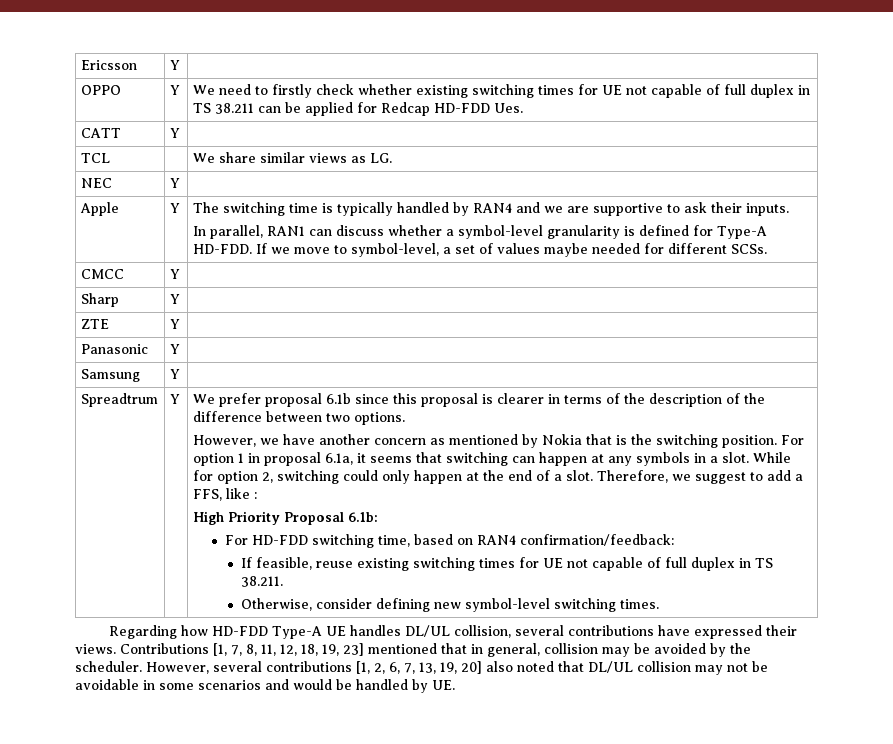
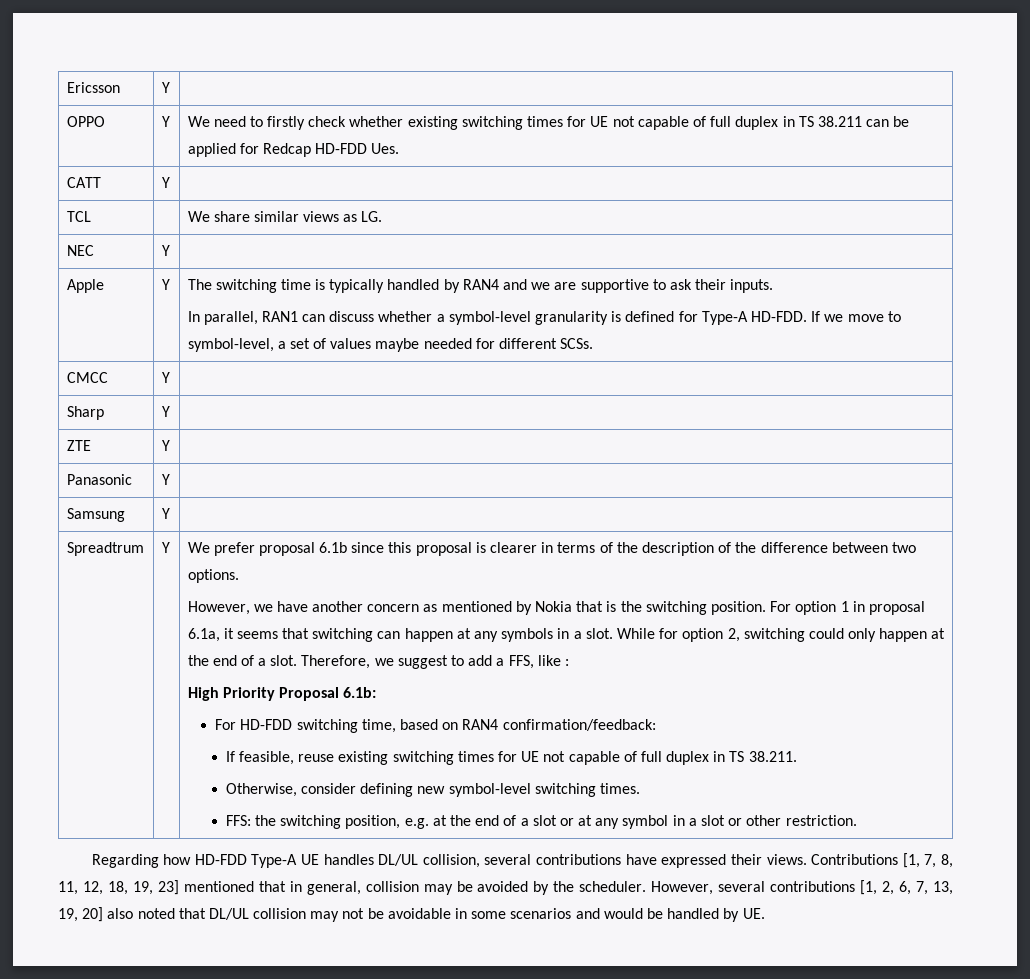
+ FFS: the switching position, e.g. at the end of a slot or at any symbol in a slot or other restriction.

